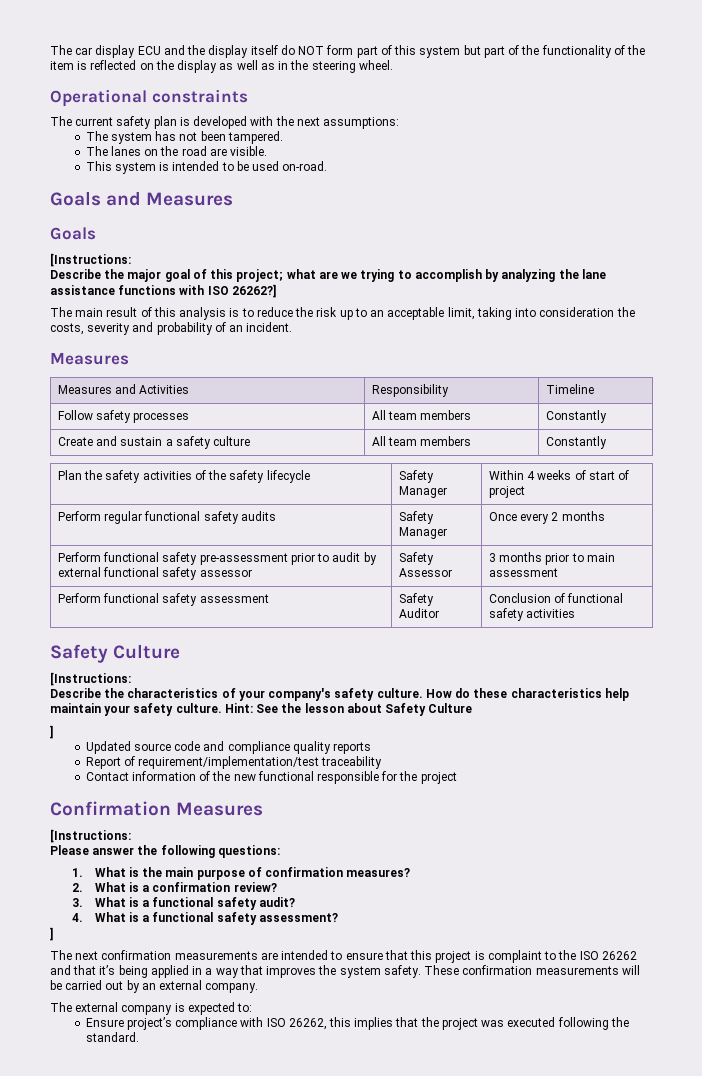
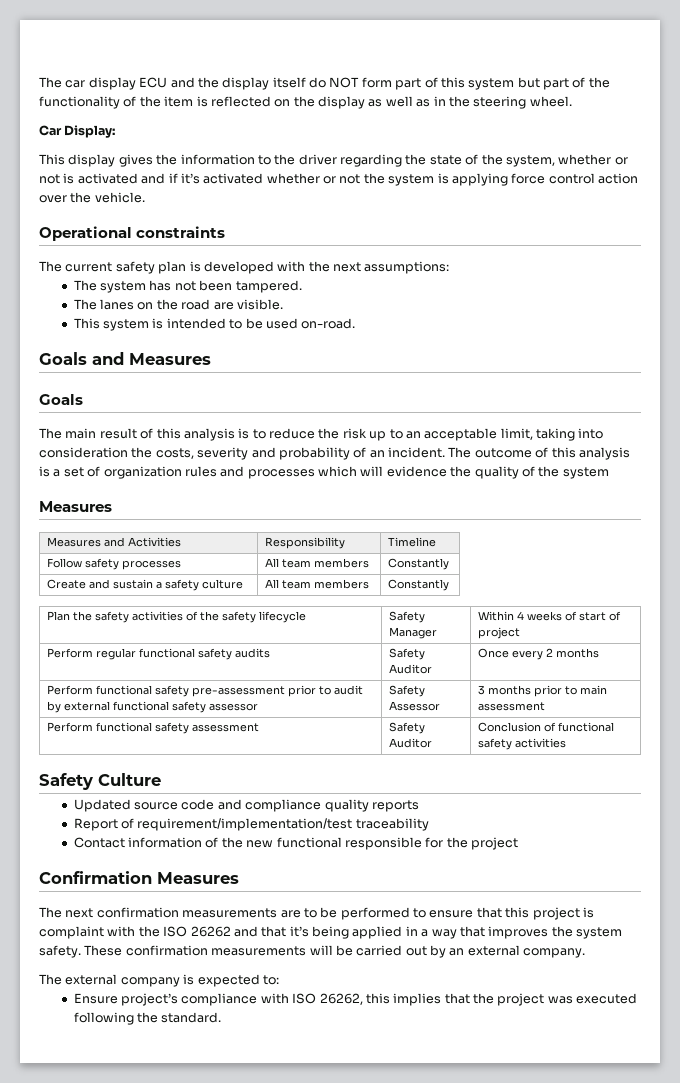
+ Car Display:
+ This display gives the information to the driver regarding the state of the system, whether or not is activated and if it’s activated whether or not the system is applying force control action over the vehicle.
  Goals and Measures
  Goals
- [Instructions:
- Describe the major goal of this project; what are we trying to accomplish by analyzing the lane assistance functions with ISO 26262?]
+ The outcome of this analysis is a set of organization rules and processes which will evidence the quality of the system
- Perform regular functional safety audits | Safety Manager | Once every 2 months
+ Perform regular functional safety audits | Safety Auditor | Once every 2 months
  Perform functional safety assessment | Safety Auditor | Conclusion of functional safety activities
  Safety Culture
- [Instructions:
- Describe the characteristics of your company's safety culture. How do these characteristics help maintain your safety culture. Hint: See the lesson about Safety Culture
- ]
  Confirmation Measures
- [Instructions:
- Please answer the following questions:
- 1. What is the main purpose of confirmation measures?
- 2. What is a confirmation review?
- 3. What is a functional safety audit?
- 4. What is a functional safety assessment?
- ]
- The next confirmation measurements are intended to ensure that this project is complaint to the ISO 26262 and that it’s being applied in a way that improves the system safety.
+ The next confirmation measurements are to be performed to ensure that this project is complaint with the ISO 26262 and that it’s being applied in a way that improves the system safety.

